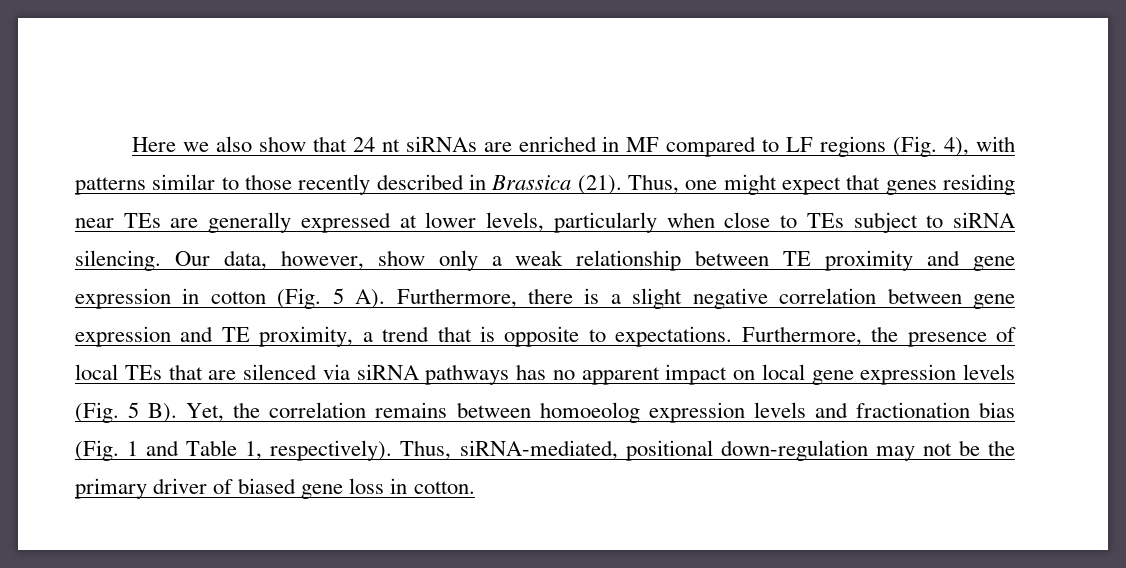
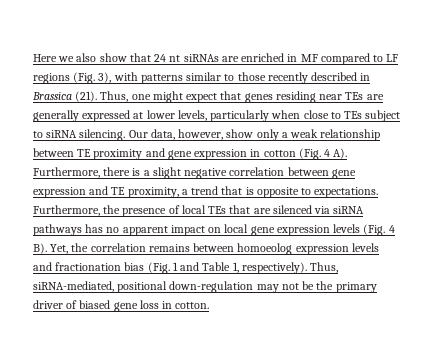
- Here we also show that 24 nt siRNAs are enriched in MF compared to LF regions (Fig. 4), with patterns similar to those recently described in Brassica (21).
+ Here we also show that 24 nt siRNAs are enriched in MF compared to LF regions (Fig. 3), with patterns similar to those recently described in Brassica (21).
- Our data, however, show only a weak relationship between TE proximity and gene expression in cotton (Fig. 5 A). Furthermore, there is a slight negative correlation between gene expression and TE proximity, a trend that is opposite to expectations.
+ Our data, however, show only a weak relationship between TE proximity and gene expression in cotton (Fig. 4 A). Furthermore, there is a slight negative correlation between gene expression and TE proximity, a trend that is opposite to expectations.
- Furthermore, the presence of local TEs that are silenced via siRNA pathways has no apparent impact on local gene expression levels (Fig. 5 B). Yet, the correlation remains between homoeolog expression levels and fractionation bias (Fig. 1 and Table 1, respectively).
+ Furthermore, the presence of local TEs that are silenced via siRNA pathways has no apparent impact on local gene expression levels (Fig. 4 B). Yet, the correlation remains between homoeolog expression levels and fractionation bias (Fig. 1 and Table 1, respectively).

